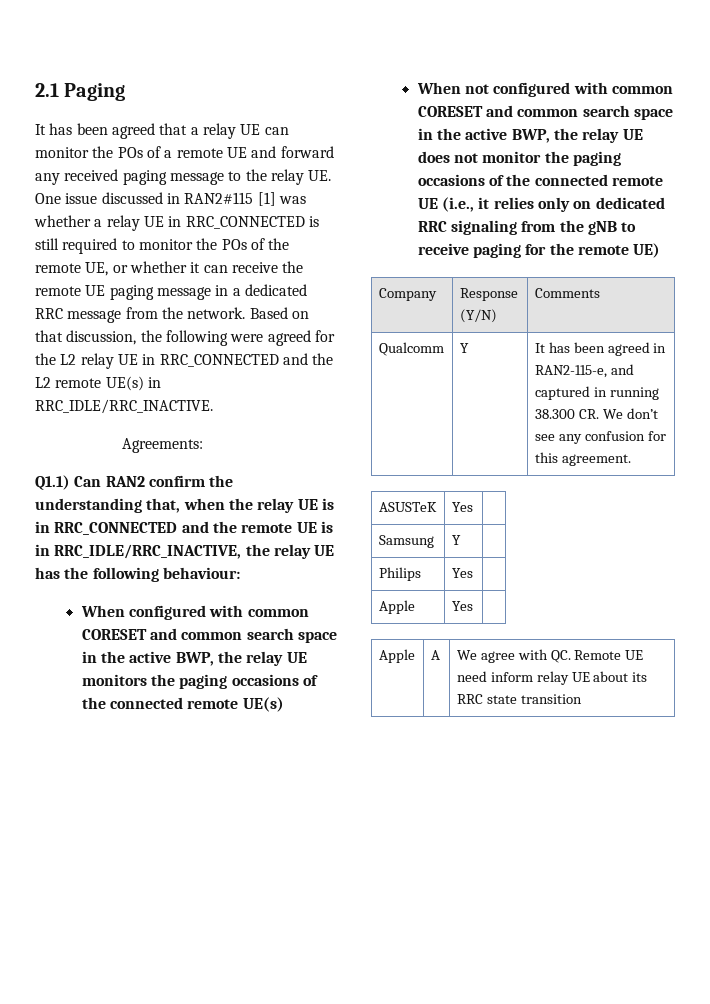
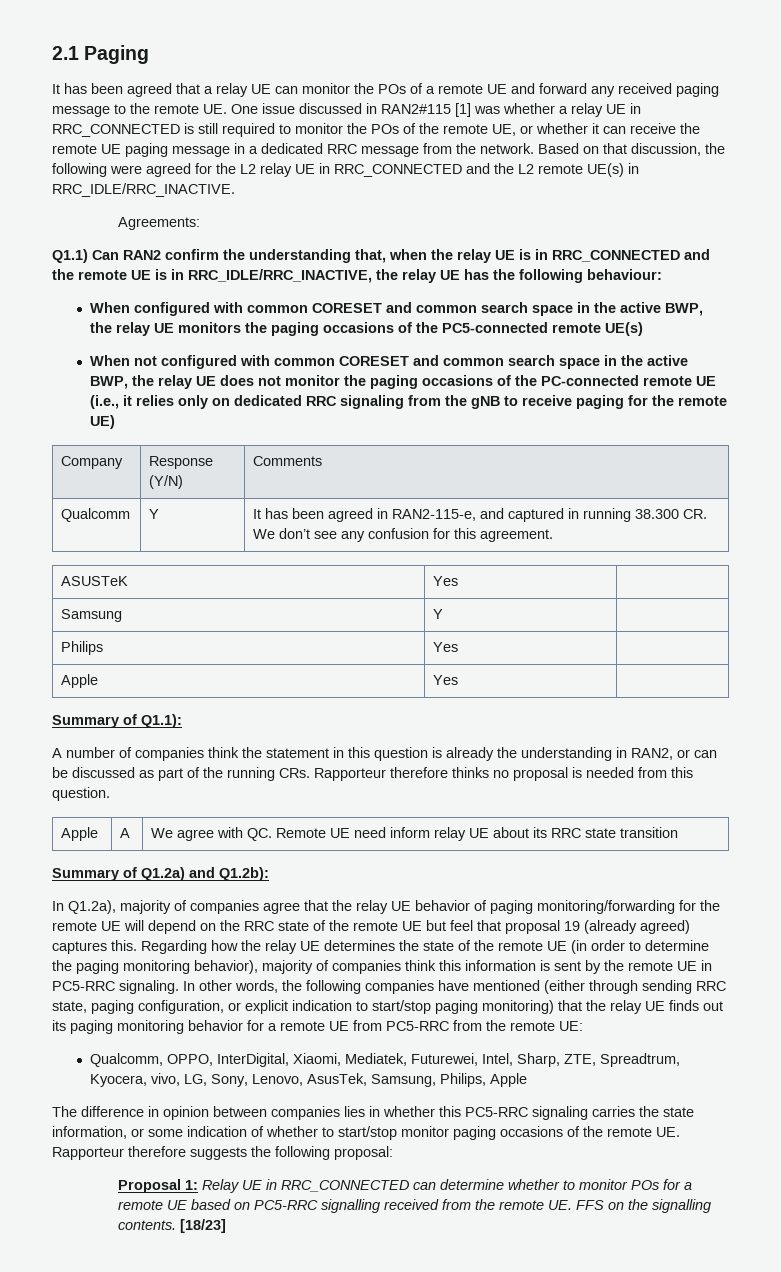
- It has been agreed that a relay UE can monitor the POs of a remote UE and forward any received paging message to the relay UE. One issue discussed in RAN2#115 [1] was whether a relay UE in RRC_CONNECTED is still required to monitor the POs of the remote UE, or whether it can receive the remote UE paging message in a dedicated RRC message from the network.
+ It has been agreed that a relay UE can monitor the POs of a remote UE and forward any received paging message to the remote UE. One issue discussed in RAN2#115 [1] was whether a relay UE in RRC_CONNECTED is still required to monitor the POs of the remote UE, or whether it can receive the remote UE paging message in a dedicated RRC message from the network.
- When configured with common CORESET and common search space in the active BWP, the relay UE monitors the paging occasions of the connected remote UE(s)
+ When configured with common CORESET and common search space in the active BWP, the relay UE monitors the paging occasions of the PC5-connected remote UE(s)
- When not configured with common CORESET and common search space in the active BWP, the relay UE does not monitor the paging occasions of the connected remote UE (i.e., it relies only on dedicated RRC signaling from the gNB to receive paging for the remote UE)
+ When not configured with common CORESET and common search space in the active BWP, the relay UE does not monitor the paging occasions of the PC-connected remote UE (i.e., it relies only on dedicated RRC signaling from the gNB to receive paging for the remote UE)
+ Summary of Q1.1):
+ A number of companies think the statement in this question is already the understanding in RAN2, or can be discussed as part of the running CRs. Rapporteur therefore thinks no proposal is needed from this question.
+ Summary of Q1.2a) and Q1.2b):
+ In Q1.2a), majority of companies agree that the relay UE behavior of paging monitoring/forwarding for the remote UE will depend on the RRC state of the remote UE but feel that proposal 19 (already agreed) captures this. Regarding how the relay UE determines the state of the remote UE (in order to determine the paging monitoring behavior), majority of companies think this information is sent by the remote UE in PC5-RRC signaling. In other words, the following companies have mentioned (either through sending RRC state, paging configuration, or explicit indication to start/stop paging monitoring) that the relay UE finds out its paging monitoring behavior for a remote UE from PC5-RRC from the remote UE:
+ Qualcomm, OPPO, InterDigital, Xiaomi, Mediatek, Futurewei, Intel, Sharp, ZTE, Spreadtrum, Kyocera, vivo, LG, Sony, Lenovo, AsusTek, Samsung, Philips, Apple
+ The difference in opinion between companies lies in whether this PC5-RRC signaling carries the state information, or some indication of whether to start/stop monitor paging occasions of the remote UE. Rapporteur therefore suggests the following proposal:
+ Proposal 1: Relay UE in RRC_CONNECTED can determine whether to monitor POs for a remote UE based on PC5-RRC signalling received from the remote UE. FFS on the signalling contents. [18/23]

